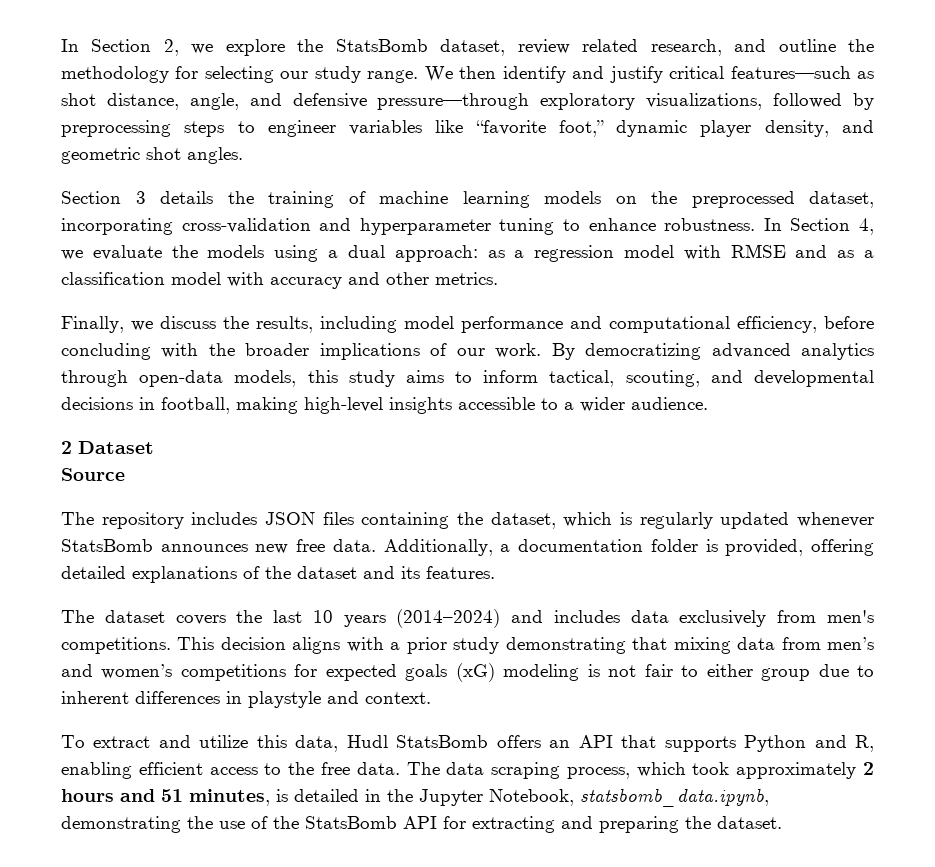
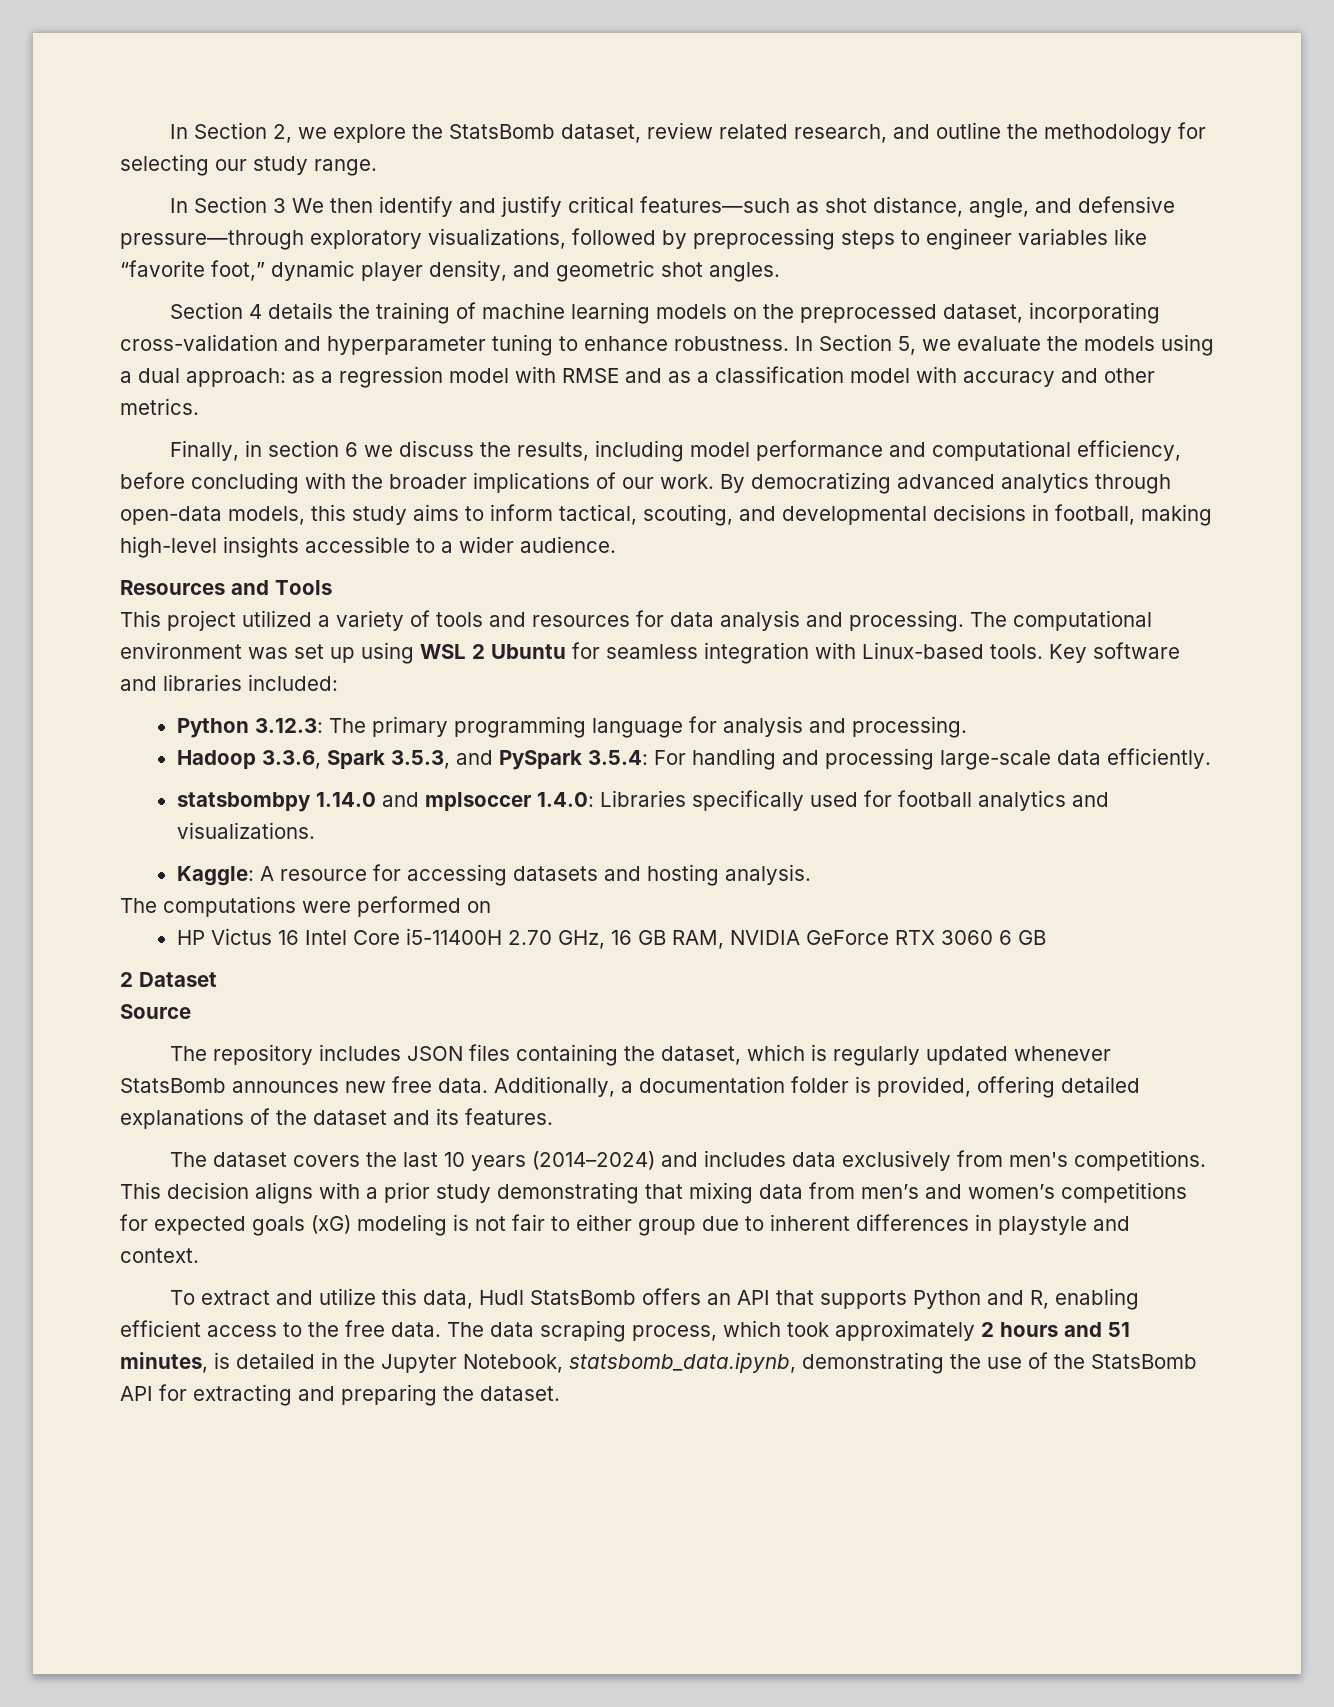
- In Section 2, we explore the StatsBomb dataset, review related research, and outline the methodology for selecting our study range. We then identify and justify critical features—such as shot distance, angle, and defensive pressure—through exploratory visualizations, followed by preprocessing steps to engineer variables like “favorite foot,” dynamic player density, and geometric shot angles.
+ In Section 2, we explore the StatsBomb dataset, review related research, and outline the methodology for selecting our study range.
+ In Section 3 We then identify and justify critical features—such as shot distance, angle, and defensive pressure—through exploratory visualizations, followed by preprocessing steps to engineer variables like “favorite foot,” dynamic player density, and geometric shot angles.
- Section 3 details the training of machine learning models on the preprocessed dataset, incorporating cross-validation and hyperparameter tuning to enhance robustness.
+ Section 4 details the training of machine learning models on the preprocessed dataset, incorporating cross-validation and hyperparameter tuning to enhance robustness.
- In Section 4, we evaluate the models using a dual approach: as a regression model with RMSE and as a classification model with accuracy and other metrics.
+ In Section 5, we evaluate the models using a dual approach: as a regression model with RMSE and as a classification model with accuracy and other metrics.
- Finally, we discuss the results, including model performance and computational efficiency, before concluding with the broader implications of our work.
+ Finally, in section 6 we discuss the results, including model performance and computational efficiency, before concluding with the broader implications of our work.
+ Resources and Tools
+ This project utilized a variety of tools and resources for data analysis and processing. The computational environment was set up using WSL 2 Ubuntu for seamless integration with Linux-based tools. Key software and libraries included:
+ Python 3.12.3: The primary programming language for analysis and processing.
+ Hadoop 3.3.6, Spark 3.5.3, and PySpark 3.5.4: For handling and processing large-scale data efficiently.
+ statsbombpy 1.14.0 and mplsoccer 1.4.0: Libraries specifically used for football analytics and visualizations.
+ Kaggle: A resource for accessing datasets and hosting analysis.
+ The computations were performed on
+ HP Victus 16 Intel Core i5-11400H 2.70 GHz, 16 GB RAM, NVIDIA GeForce RTX 3060 6 GB

